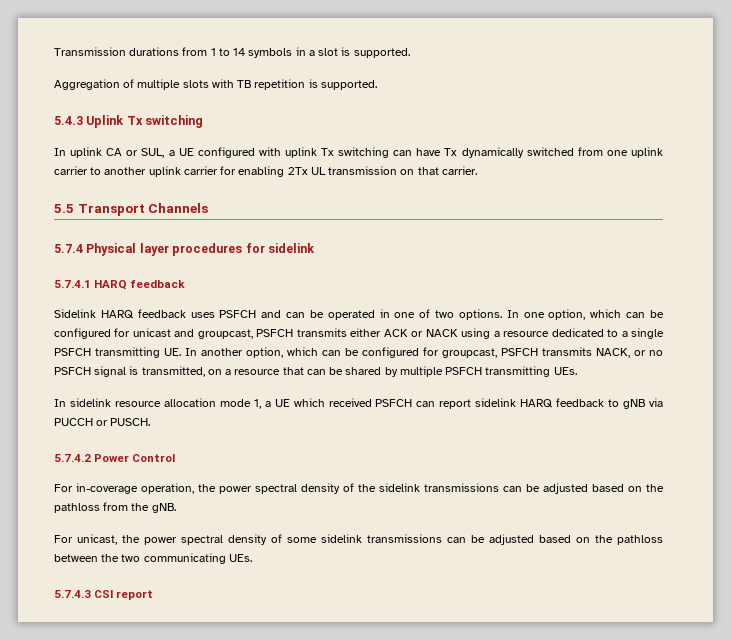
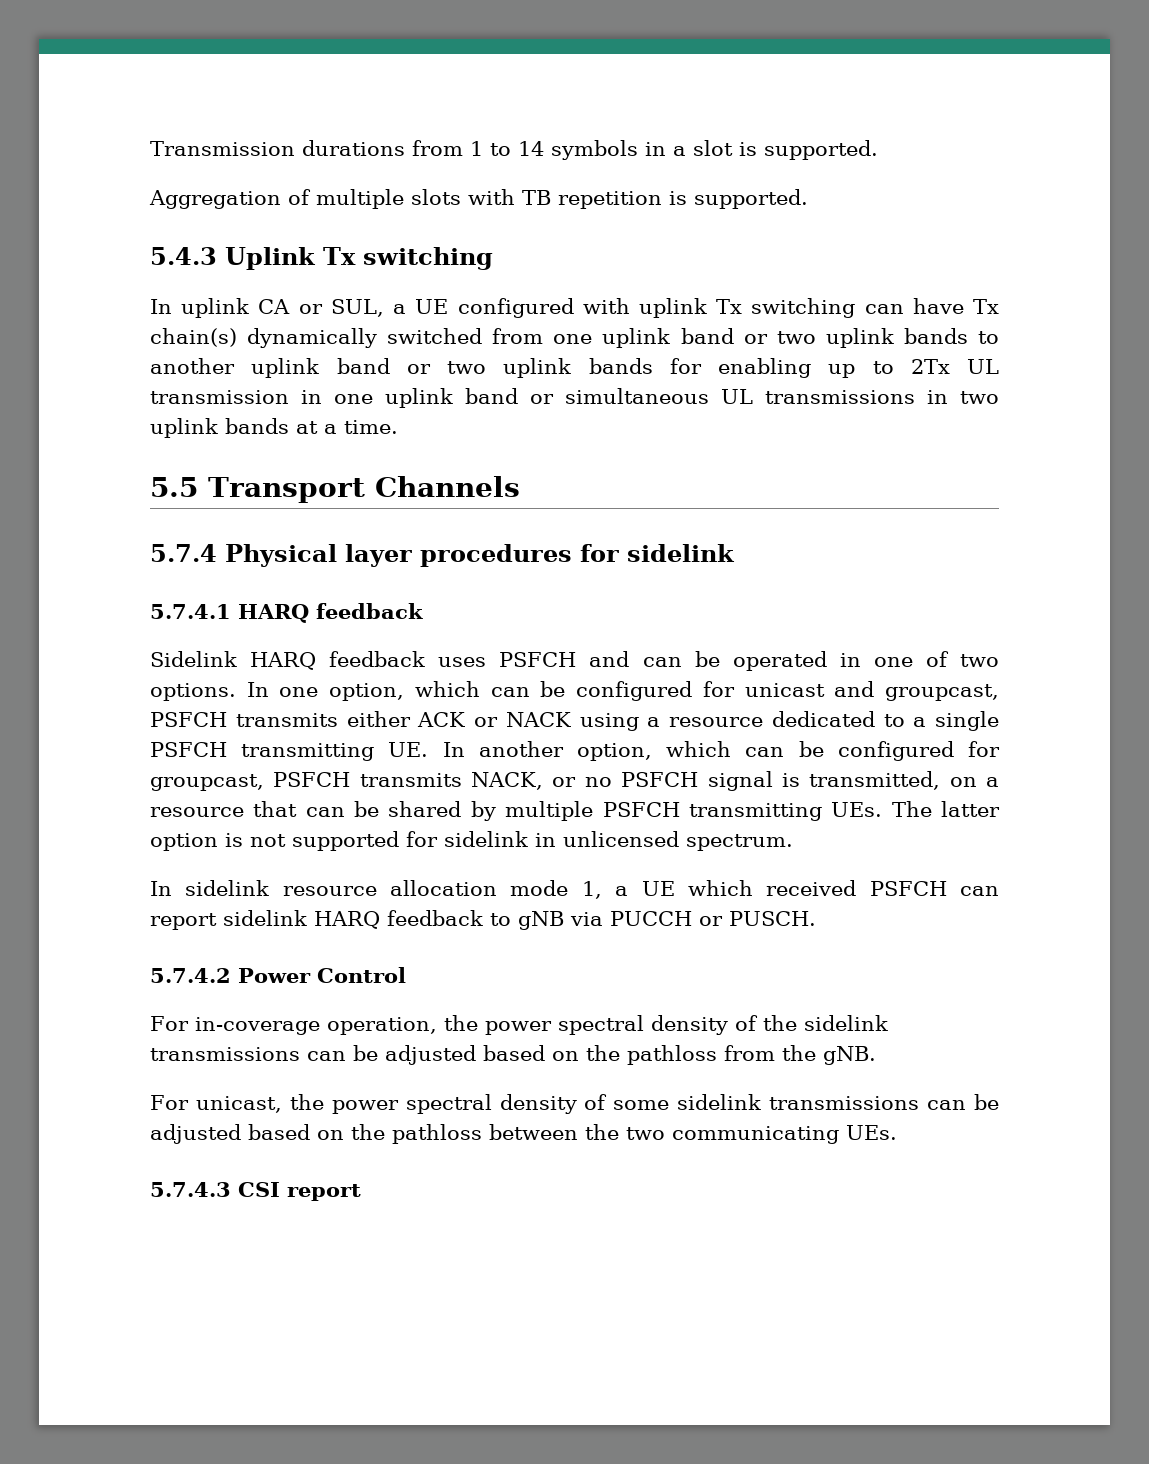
- In uplink CA or SUL, a UE configured with uplink Tx switching can have Tx dynamically switched from one uplink carrier to another uplink carrier for enabling 2Tx UL transmission on that carrier.
+ In uplink CA or SUL, a UE configured with uplink Tx switching can have Tx chain(s) dynamically switched from one uplink band or two uplink bands to another uplink band or two uplink bands for enabling up to 2Tx UL transmission in one uplink band or simultaneous UL transmissions in two uplink bands at a time.
- In one option, which can be configured for unicast and groupcast, PSFCH transmits either ACK or NACK using a resource dedicated to a single PSFCH transmitting UE. In another option, which can be configured for groupcast, PSFCH transmits NACK, or no PSFCH signal is transmitted, on a resource that can be shared by multiple PSFCH transmitting UEs.
+ In one option, which can be configured for unicast and groupcast, PSFCH transmits either ACK or NACK using a resource dedicated to a single PSFCH transmitting UE. In another option, which can be configured for groupcast, PSFCH transmits NACK, or no PSFCH signal is transmitted, on a resource that can be shared by multiple PSFCH transmitting UEs. The latter option is not supported for sidelink in unlicensed spectrum.

